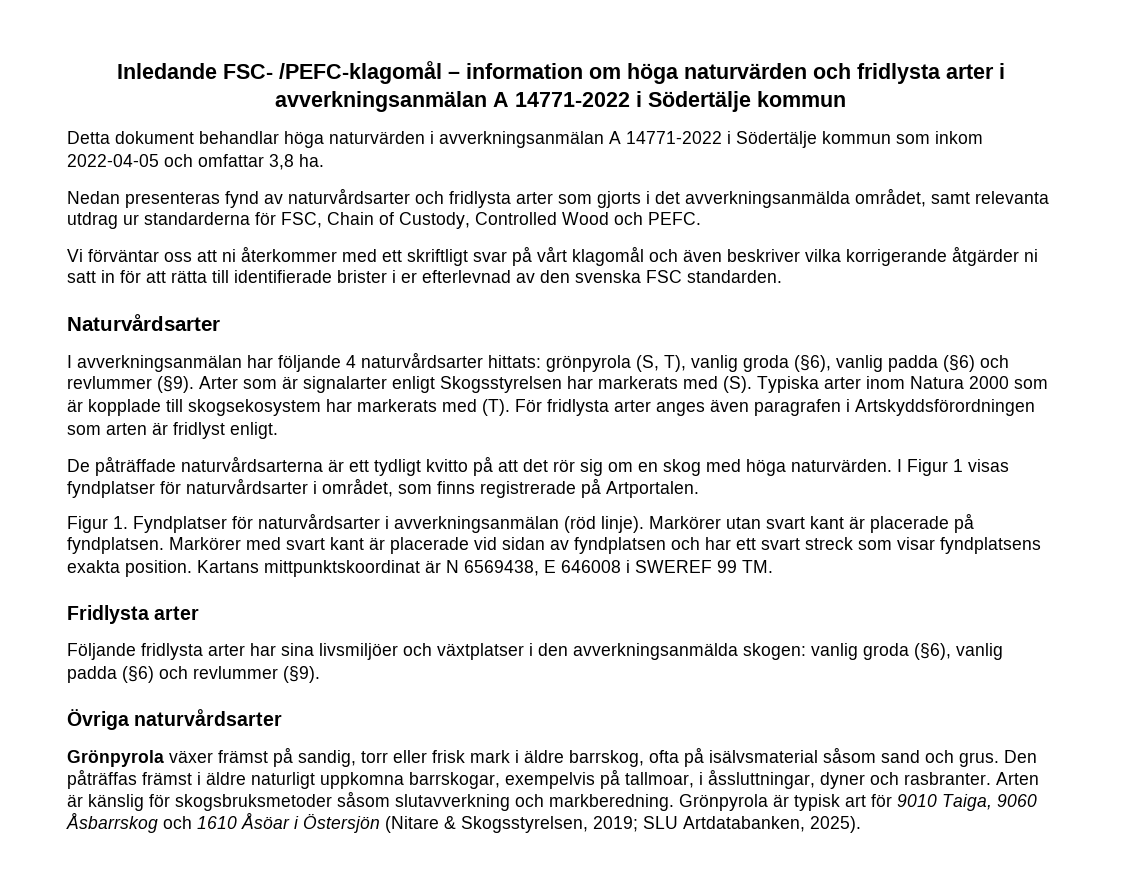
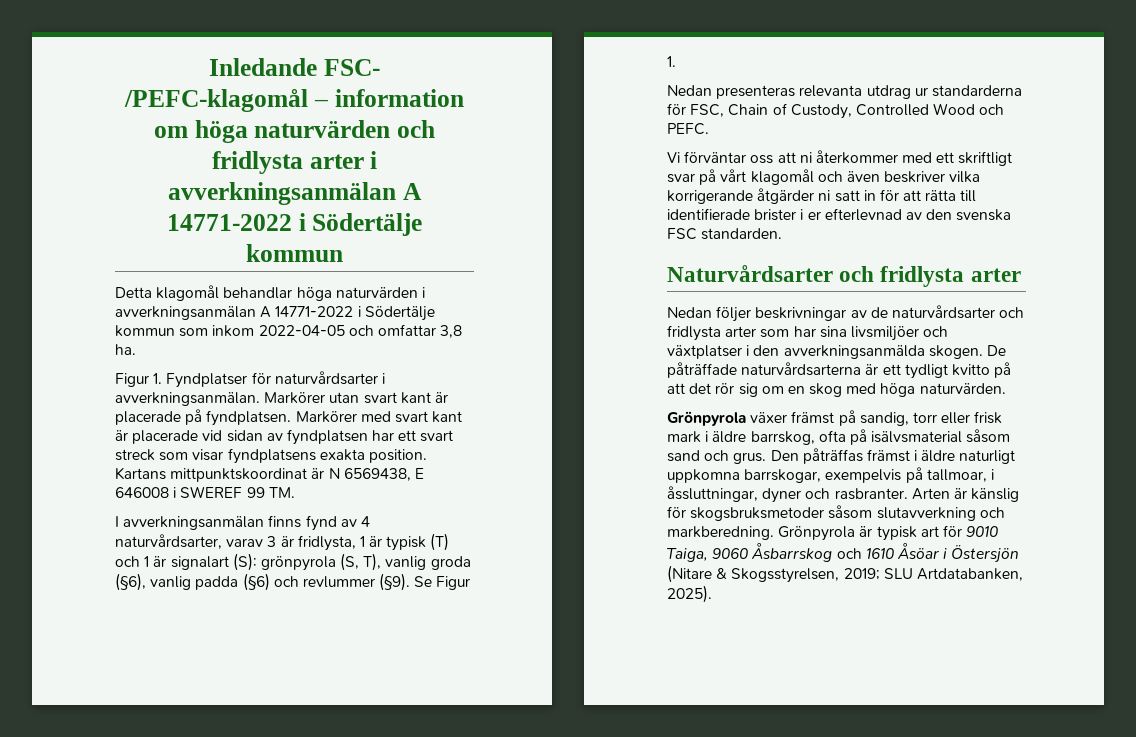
- Detta dokument behandlar höga naturvärden i avverkningsanmälan A 14771-2022 i Södertälje kommun som inkom 2022-04-05 och omfattar 3,8 ha.
+ Detta klagomål behandlar höga naturvärden i avverkningsanmälan A 14771-2022 i Södertälje kommun som inkom 2022-04-05 och omfattar 3,8 ha.
- Nedan presenteras fynd av naturvårdsarter och fridlysta arter som gjorts i det avverkningsanmälda området, samt relevanta utdrag ur standarderna för FSC, Chain of Custody, Controlled Wood och PEFC.
+ Figur 1. Fyndplatser för naturvårdsarter i avverkningsanmälan. Markörer utan svart kant är placerade på fyndplatsen. Markörer med svart kant är placerade vid sidan av fyndplatsen har ett svart streck som visar fyndplatsens exakta position. Kartans mittpunktskoordinat är N 6569438, E 646008 i SWEREF 99 TM.
+ I avverkningsanmälan finns fynd av 4 naturvårdsarter, varav 3 är fridlysta, 1 är typisk (T) och 1 är signalart (S): grönpyrola (S, T), vanlig groda (§6), vanlig padda (§6) och revlummer (§9). Se Figur 1.
+ Nedan presenteras relevanta utdrag ur standarderna för FSC, Chain of Custody, Controlled Wood och PEFC.
- Naturvårdsarter
- I avverkningsanmälan har följande 4 naturvårdsarter hittats: grönpyrola (S, T), vanlig groda (§6), vanlig padda (§6) och revlummer (§9). Arter som är signalarter enligt Skogsstyrelsen har markerats med (S). Typiska arter inom Natura 2000 som är kopplade till skogsekosystem har markerats med (T). För fridlysta arter anges även paragrafen i Artskyddsförordningen som arten är fridlyst enligt.
- De påträffade naturvårdsarterna är ett tydligt kvitto på att det rör sig om en skog med höga naturvärden. I Figur 1 visas fyndplatser för naturvårdsarter i området, som finns registrerade på Artportalen.
- Figur 1. Fyndplatser för naturvårdsarter i avverkningsanmälan (röd linje). Markörer utan svart kant är placerade på fyndplatsen. Markörer med svart kant är placerade vid sidan av fyndplatsen och har ett svart streck som visar fyndplatsens exakta position. Kartans mittpunktskoordinat är N 6569438, E 646008 i SWEREF 99 TM.
- Fridlysta arter
- Följande fridlysta arter har sina livsmiljöer och växtplatser i den avverkningsanmälda skogen: vanlig groda (§6), vanlig padda (§6) och revlummer (§9).
- Övriga naturvårdsarter
+ Naturvårdsarter och fridlysta arter
+ Nedan följer beskrivningar av de naturvårdsarter och fridlysta arter som har sina livsmiljöer och växtplatser i den avverkningsanmälda skogen. De påträffade naturvårdsarterna är ett tydligt kvitto på att det rör sig om en skog med höga naturvärden.

